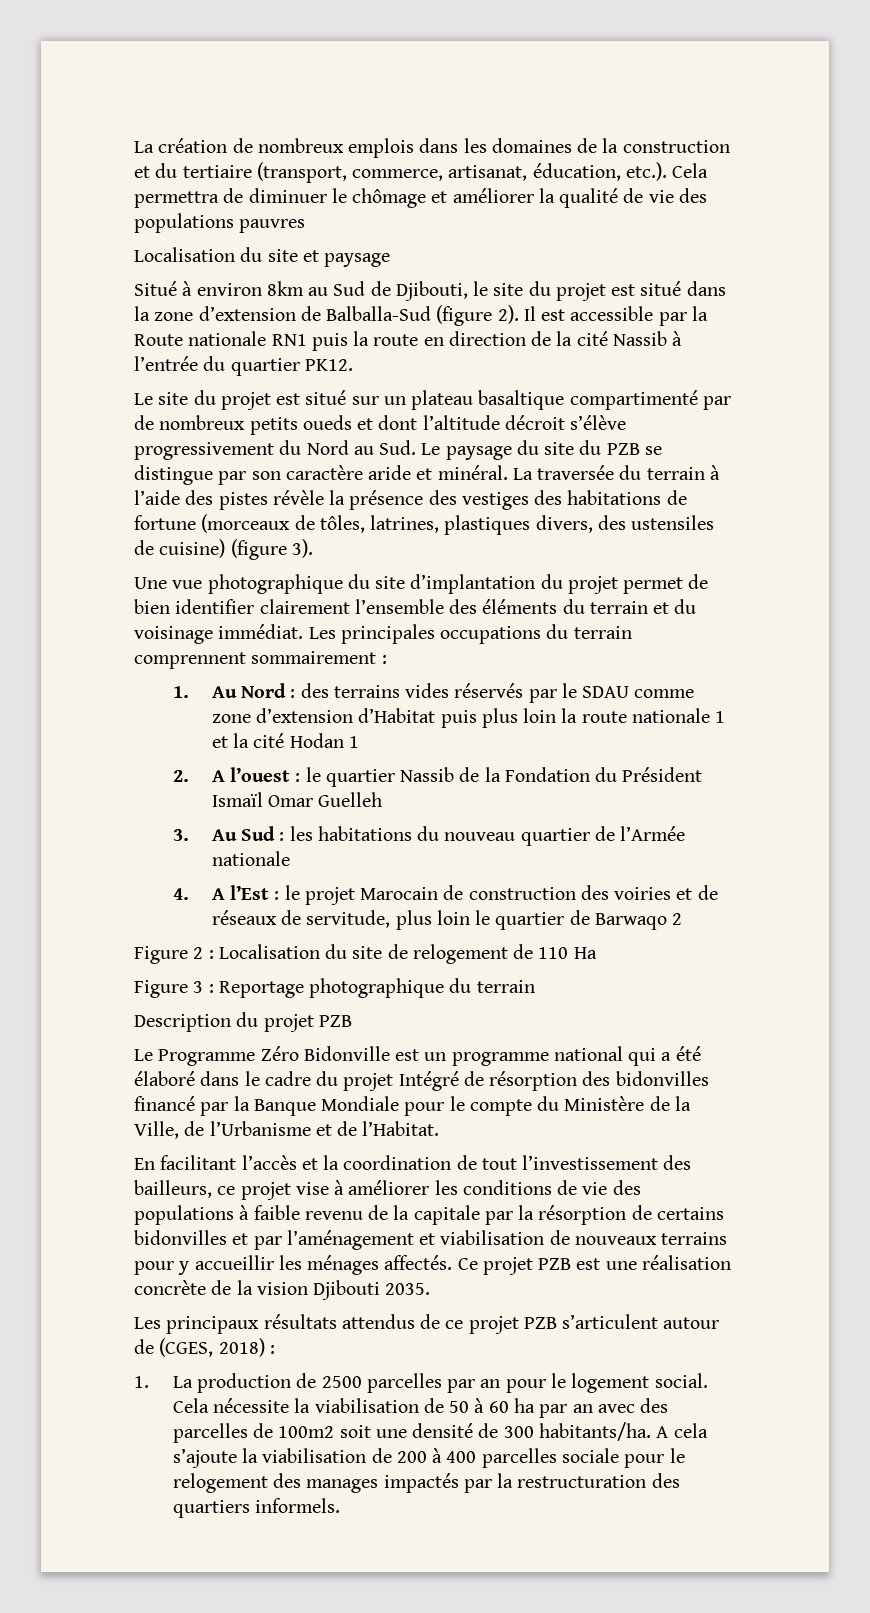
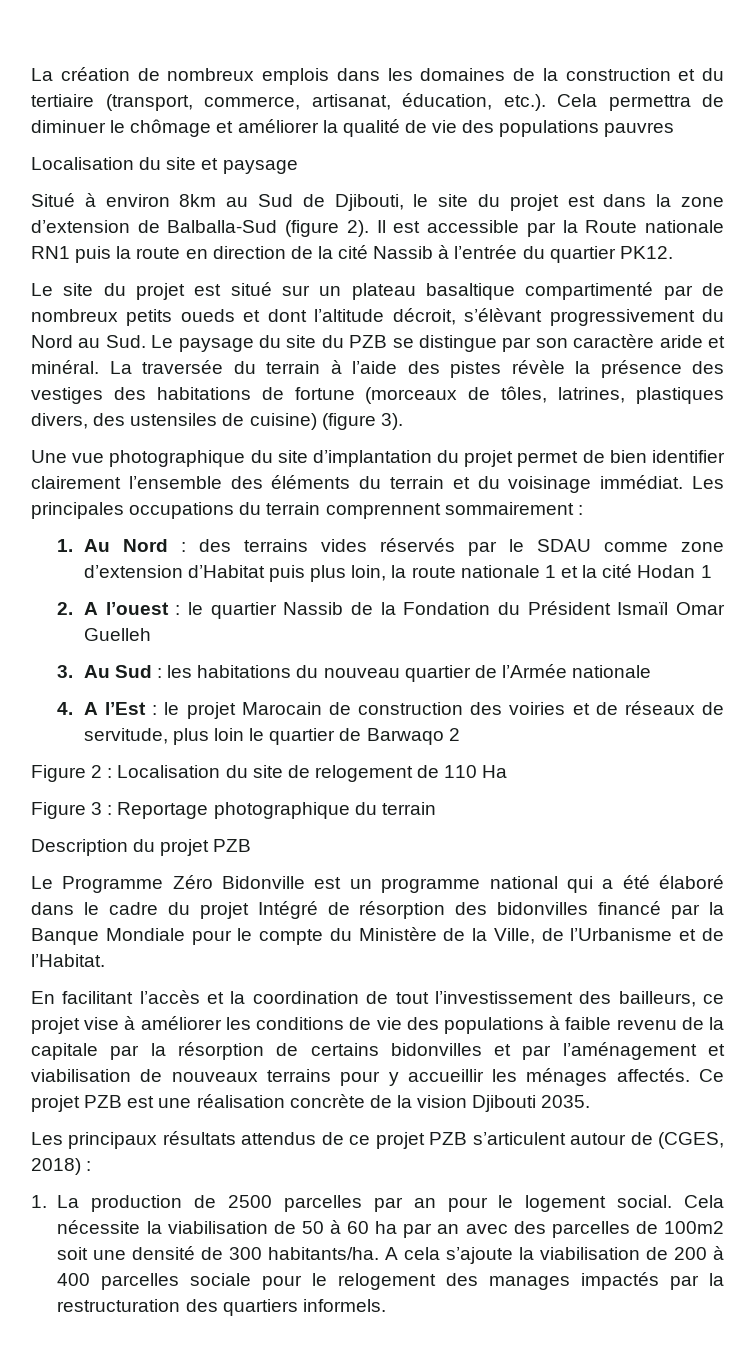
- Situé à environ 8km au Sud de Djibouti, le site du projet est situé dans la zone d’extension de Balballa-Sud (figure 2).
+ Situé à environ 8km au Sud de Djibouti, le site du projet est dans la zone d’extension de Balballa-Sud (figure 2).
- Le site du projet est situé sur un plateau basaltique compartimenté par de nombreux petits oueds et dont l’altitude décroit s’élève progressivement du Nord au Sud. Le paysage du site du PZB se distingue par son caractère aride et minéral.
+ Le site du projet est situé sur un plateau basaltique compartimenté par de nombreux petits oueds et dont l’altitude décroit, s’élèvant progressivement du Nord au Sud. Le paysage du site du PZB se distingue par son caractère aride et minéral.
- 1. Au Nord : des terrains vides réservés par le SDAU comme zone d’extension d’Habitat puis plus loin la route nationale 1 et la cité Hodan 1
+ 1. Au Nord : des terrains vides réservés par le SDAU comme zone d’extension d’Habitat puis plus loin, la route nationale 1 et la cité Hodan 1

